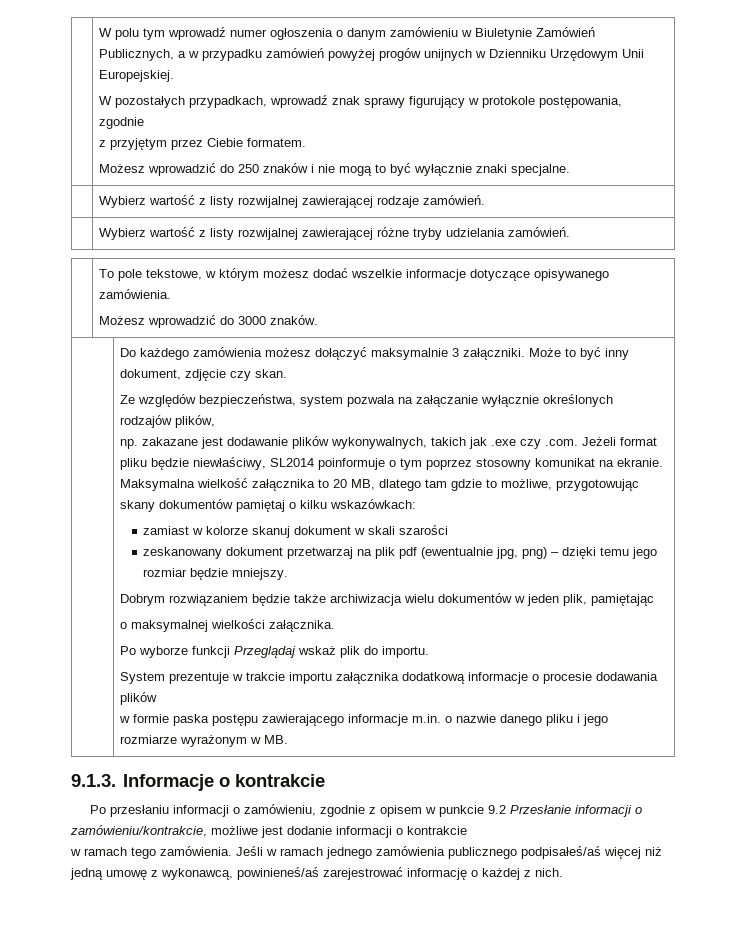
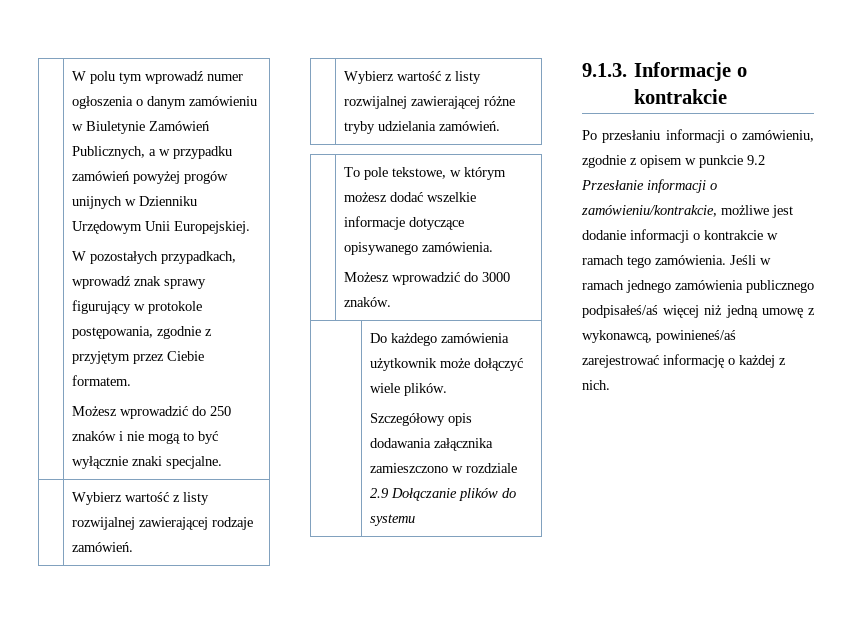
- W pozostałych przypadkach, wprowadź znak sprawy figurujący w protokole postępowania, zgodnie
- z przyjętym przez Ciebie formatem.
+ W pozostałych przypadkach, wprowadź znak sprawy figurujący w protokole postępowania, zgodnie z przyjętym przez Ciebie formatem.
- Do każdego zamówienia możesz dołączyć maksymalnie 3 załączniki. Może to być inny dokument, zdjęcie czy skan.
- Ze względów bezpieczeństwa, system pozwala na załączanie wyłącznie określonych rodzajów plików,
- np. zakazane jest dodawanie plików wykonywalnych, takich jak .exe czy .com. Jeżeli format pliku będzie niewłaściwy, SL2014 poinformuje o tym poprzez stosowny komunikat na ekranie. Maksymalna wielkość załącznika to 20 MB, dlatego tam gdzie to możliwe, przygotowując skany dokumentów pamiętaj o kilku wskazówkach:
- zamiast w kolorze skanuj dokument w skali szarości
- zeskanowany dokument przetwarzaj na plik pdf (ewentualnie jpg, png) – dzięki temu jego rozmiar będzie mniejszy.
- Dobrym rozwiązaniem będzie także archiwizacja wielu dokumentów w jeden plik, pamiętając
- o maksymalnej wielkości załącznika.
- Po wyborze funkcji Przeglądaj wskaż plik do importu.
- System prezentuje w trakcie importu załącznika dodatkową informacje o procesie dodawania plików
- w formie paska postępu zawierającego informacje m.in. o nazwie danego pliku i jego rozmiarze wyrażonym w MB.
+ Do każdego zamówienia użytkownik może dołączyć wiele plików.
+ Szczegółowy opis dodawania załącznika zamieszczono w rozdziale 2.9 Dołączanie plików do systemu
- Po przesłaniu informacji o zamówieniu, zgodnie z opisem w punkcie 9.2 Przesłanie informacji o zamówieniu/kontrakcie, możliwe jest dodanie informacji o kontrakcie
- w ramach tego zamówienia.
+ Po przesłaniu informacji o zamówieniu, zgodnie z opisem w punkcie 9.2 Przesłanie informacji o zamówieniu/kontrakcie, możliwe jest dodanie informacji o kontrakcie w ramach tego zamówienia.

